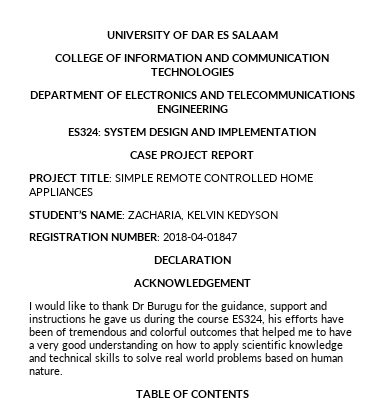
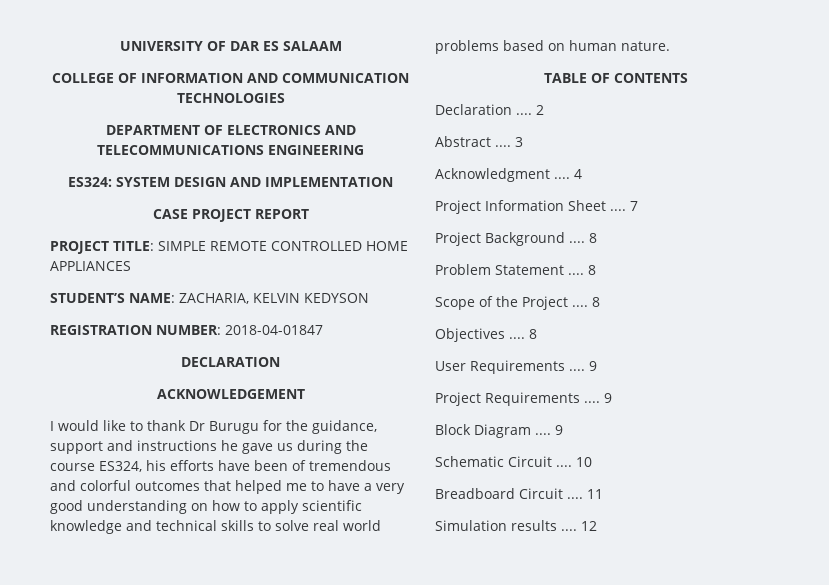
+ Declaration .... 2
+ Abstract .... 3
+ Acknowledgment .... 4
+ Project Information Sheet .... 7
+ Project Background .... 8
+ Problem Statement .... 8
+ Scope of the Project .... 8
+ Objectives .... 8
+ User Requirements .... 9
+ Project Requirements .... 9
+ Block Diagram .... 9
+ Schematic Circuit .... 10
+ Breadboard Circuit .... 11
+ Simulation results .... 12

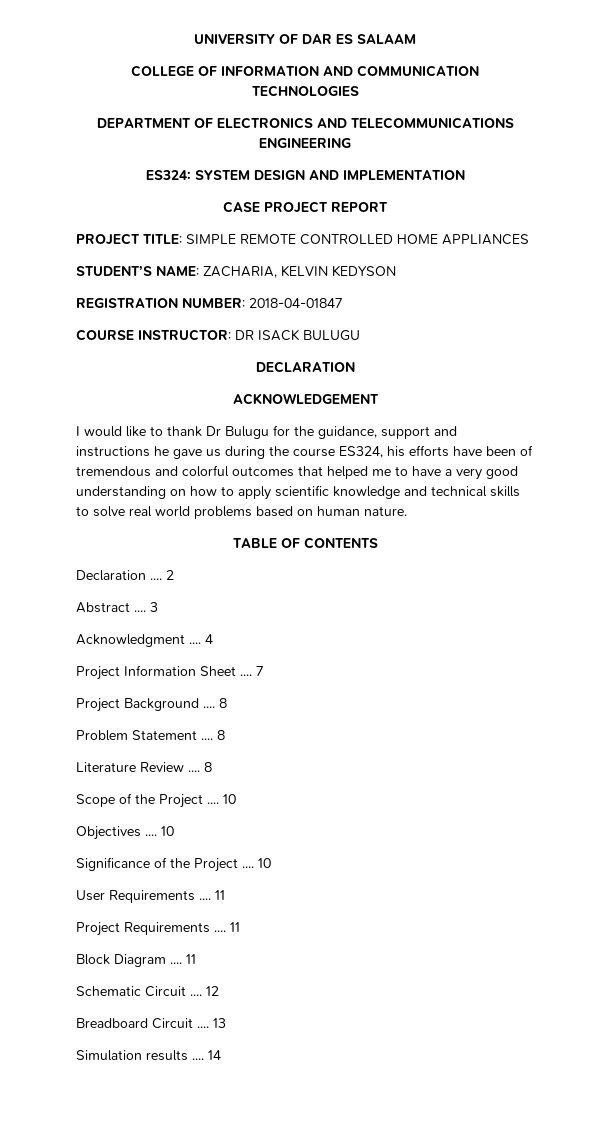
+ COURSE INSTRUCTOR: DR ISACK BULUGU
- I would like to thank Dr Burugu for the guidance, support and instructions he gave us during the course ES324, his efforts have been of tremendous and colorful outcomes that helped me to have a very good understanding on how to apply scientific knowledge and technical skills to solve real world problems based on human nature.
+ I would like to thank Dr Bulugu for the guidance, support and instructions he gave us during the course ES324, his efforts have been of tremendous and colorful outcomes that helped me to have a very good understanding on how to apply scientific knowledge and technical skills to solve real world problems based on human nature.
+ Literature Review .... 8
- Scope of the Project .... 8
+ Scope of the Project .... 10
- Objectives .... 8
+ Objectives .... 10
+ Significance of the Project .... 10
- User Requirements .... 9
+ User Requirements .... 11
- Project Requirements .... 9
+ Project Requirements .... 11
- Block Diagram .... 9
+ Block Diagram .... 11
- 10
+ 12
- 11
+ 13
- 12
+ 14

